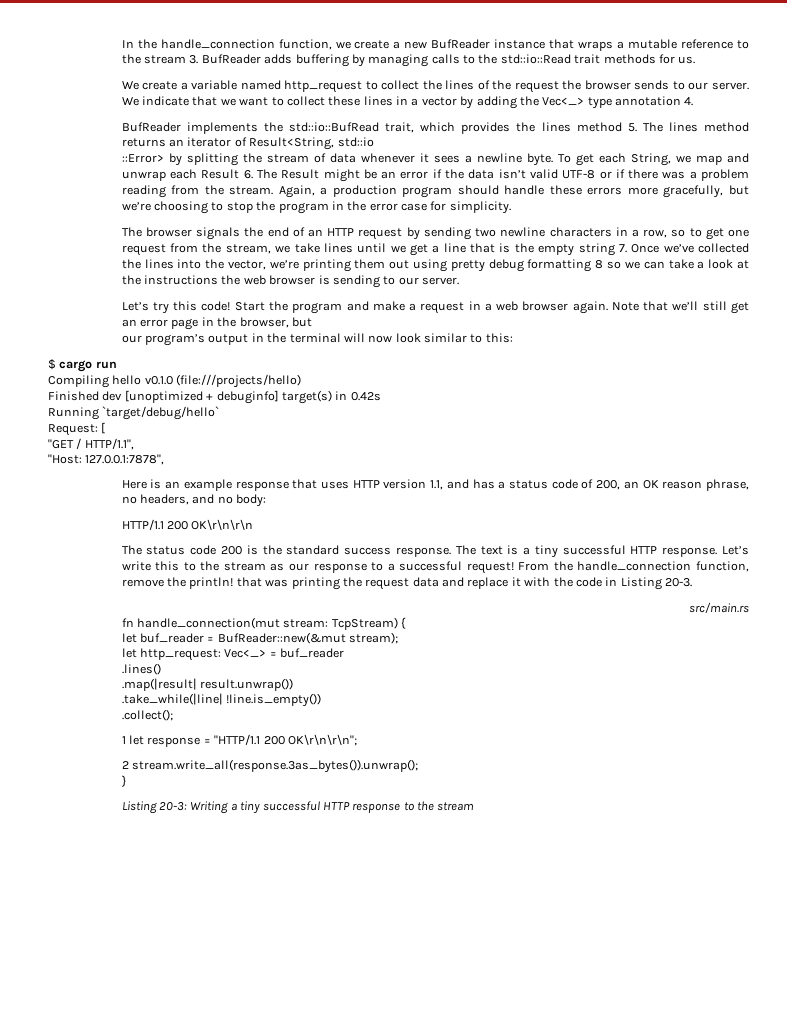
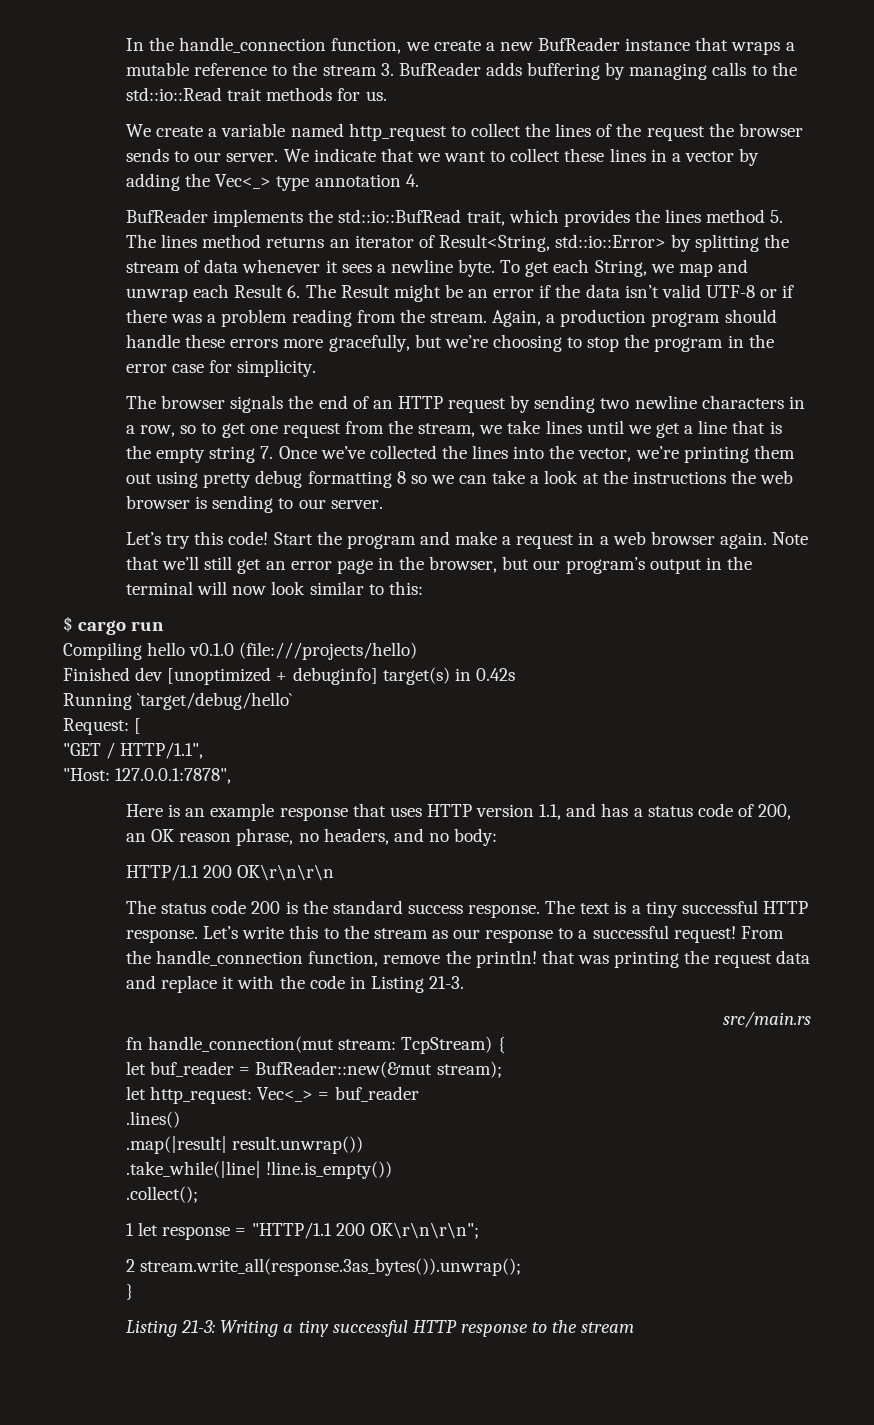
- BufReader implements the std::io::BufRead trait, which provides the lines method 5. The lines method returns an iterator of Result<String, std::io
- ::Error> by splitting the stream of data whenever it sees a newline byte.
+ BufReader implements the std::io::BufRead trait, which provides the lines method 5. The lines method returns an iterator of Result<String, std::io::Error> by splitting the stream of data whenever it sees a newline byte.
- Note that we’ll still get an error page in the browser, but
- our program’s output in the terminal will now look similar to this:
+ Note that we’ll still get an error page in the browser, but our program’s output in the terminal will now look similar to this:
- From the handle_connection function, remove the println! that was printing the request data and replace it with the code in Listing 20-3.
+ From the handle_connection function, remove the println! that was printing the request data and replace it with the code in Listing 21-3.
- Listing 20-3: Writing a tiny successful HTTP response to the stream
+ Listing 21-3: Writing a tiny successful HTTP response to the stream

